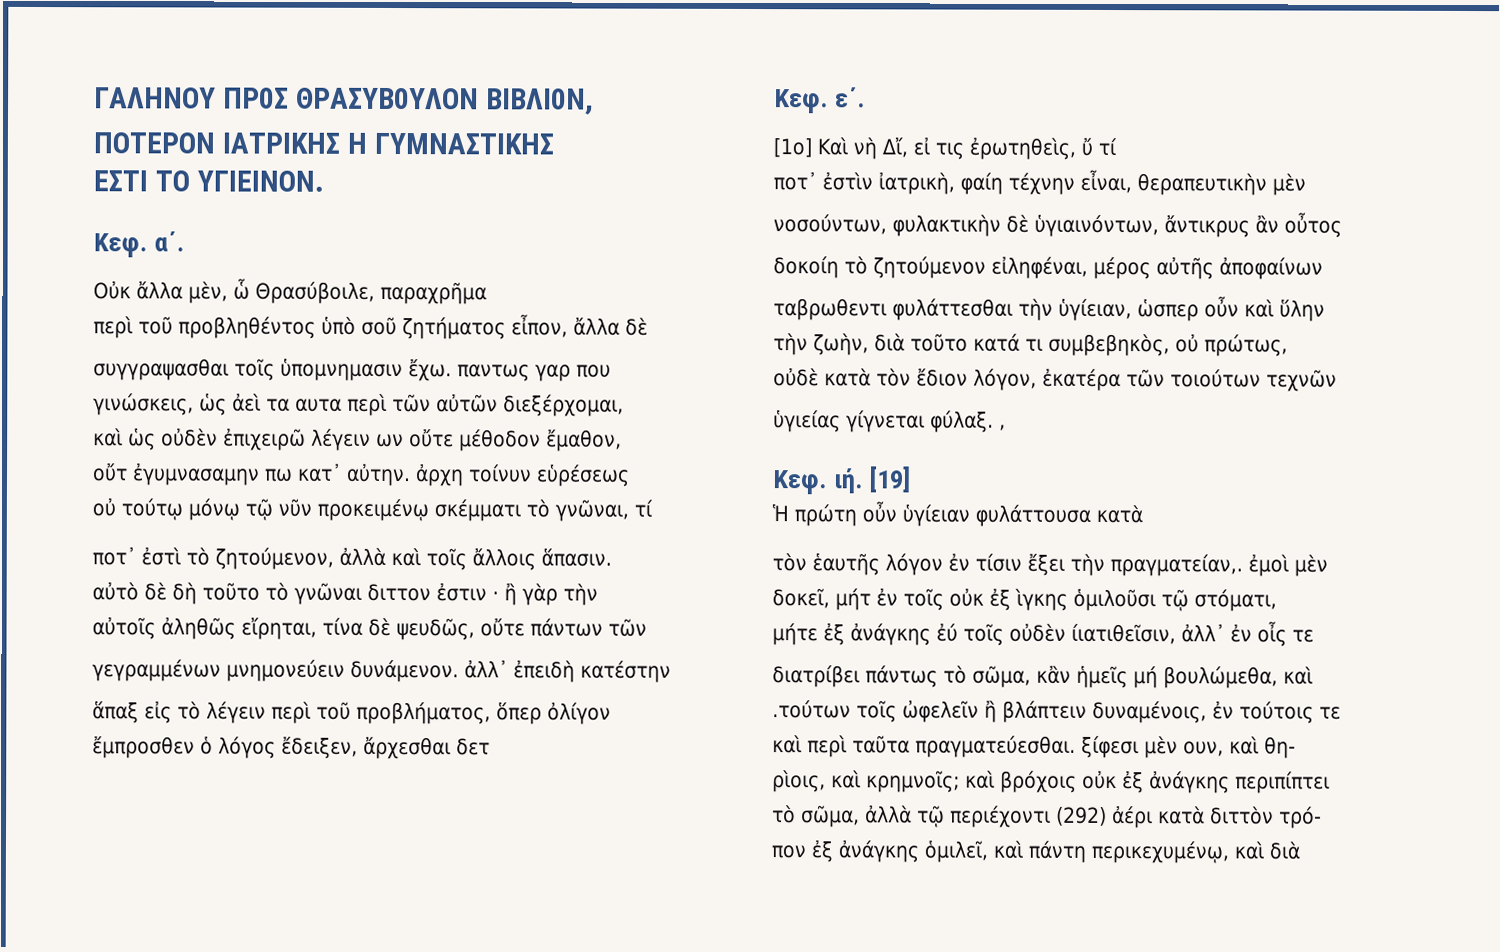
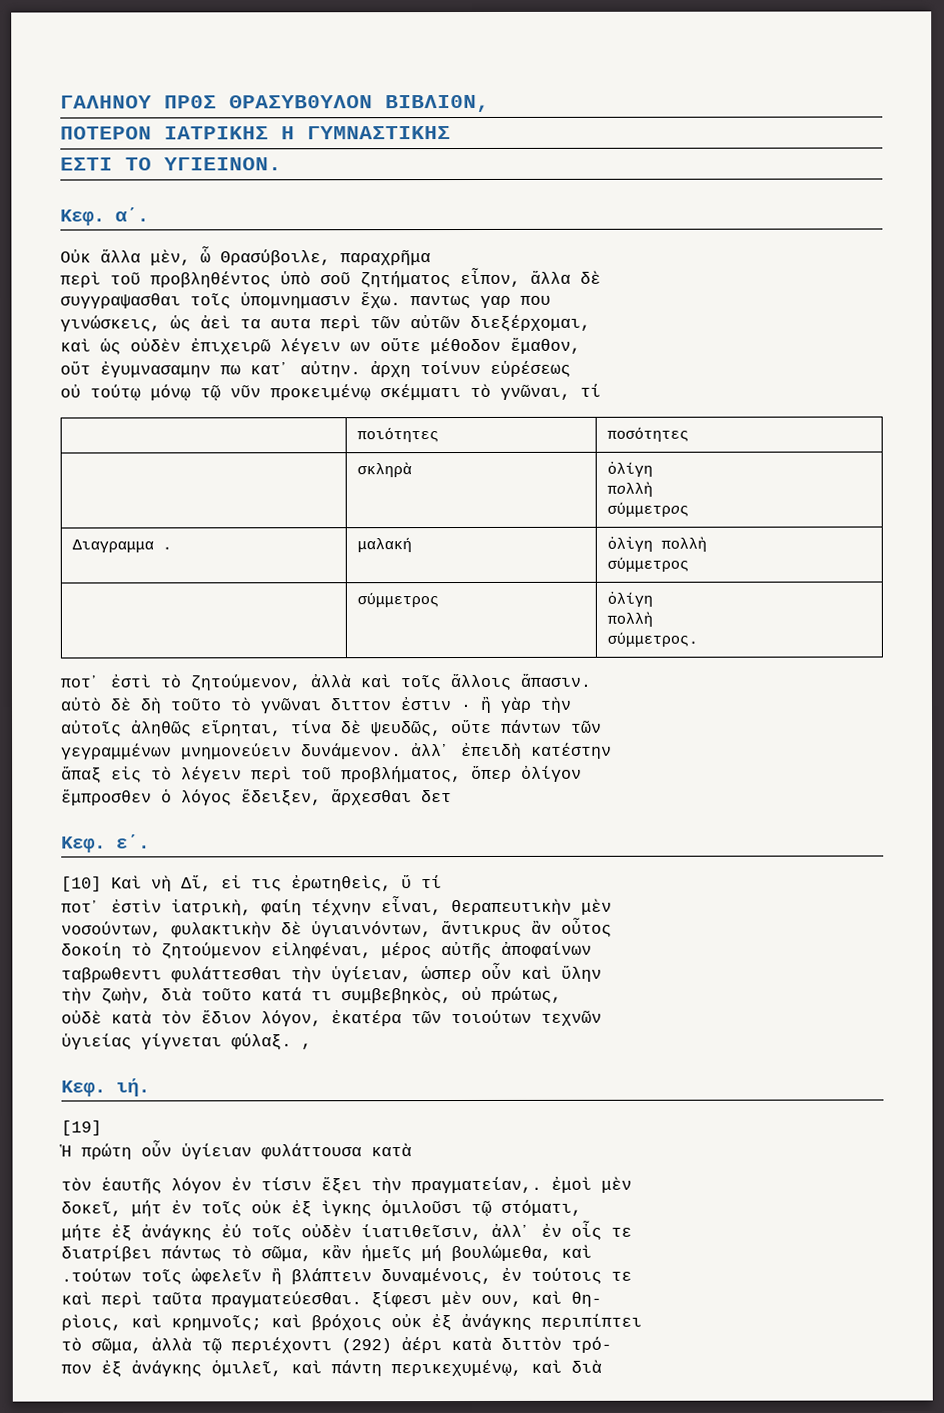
+ | ποιότητες | ποσότητες
+ | σκληρὰ | ὀλίγη
+ πολλὴ
+ σύμμετρος
+ Διαγραμμα . | μαλακή | ὀλἰγη πολλὴ
+ σύμμετρος
+ | σύμμετρος | ὀλίγη
+ πολλὴ
+ σύμμετρος.
- [1ο] Καὶ νὴ Δἴ, εἰ τις ἐρωτηθεὶς, ὔ τί
+ [10] Καὶ νὴ Δἴ, εἰ τις ἐρωτηθεὶς, ὔ τί
- Κεφ. ιή. [19]
+ Κεφ. ιή.
+ [19]

